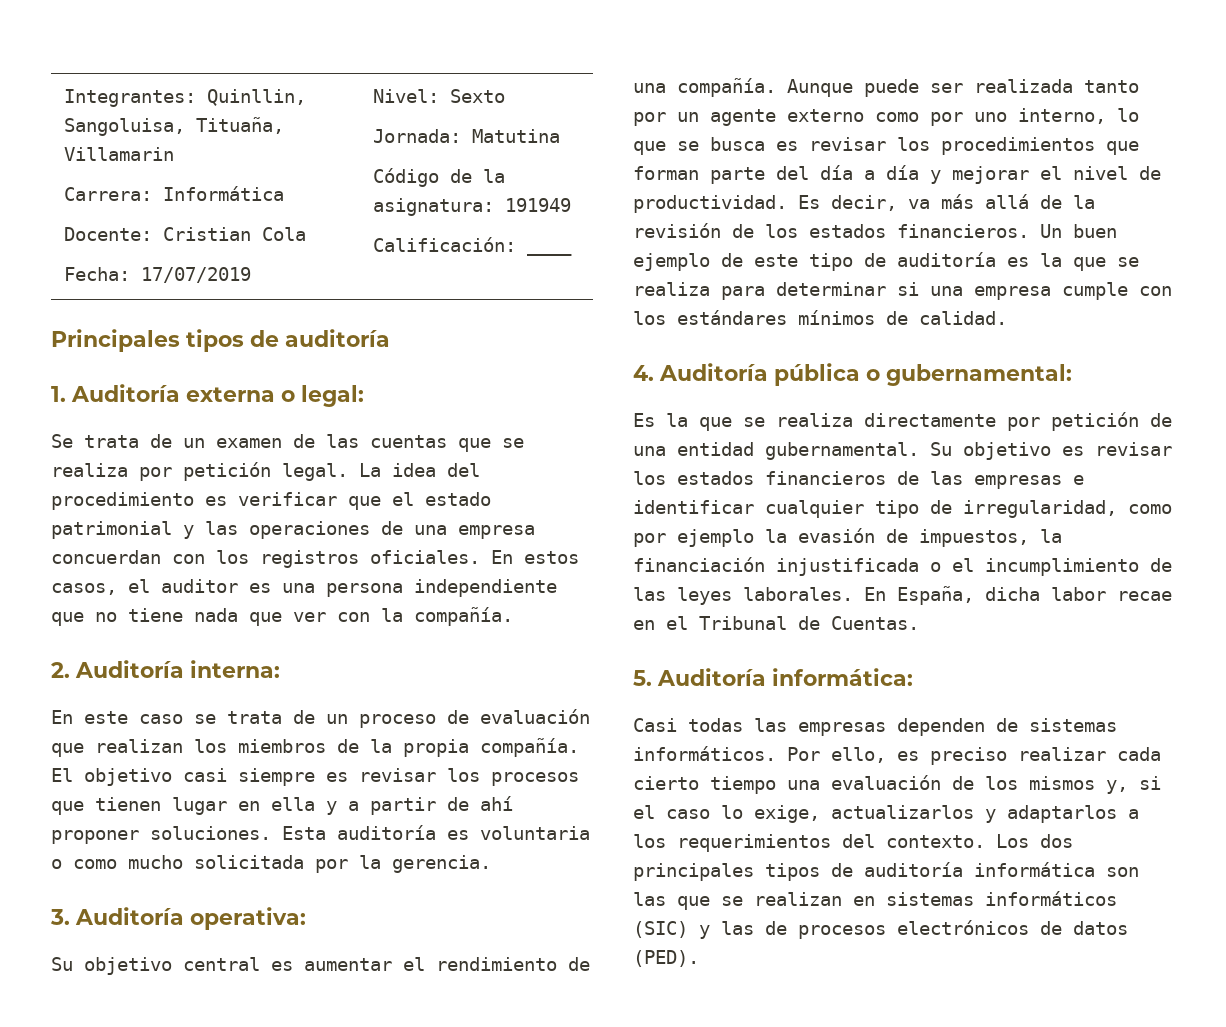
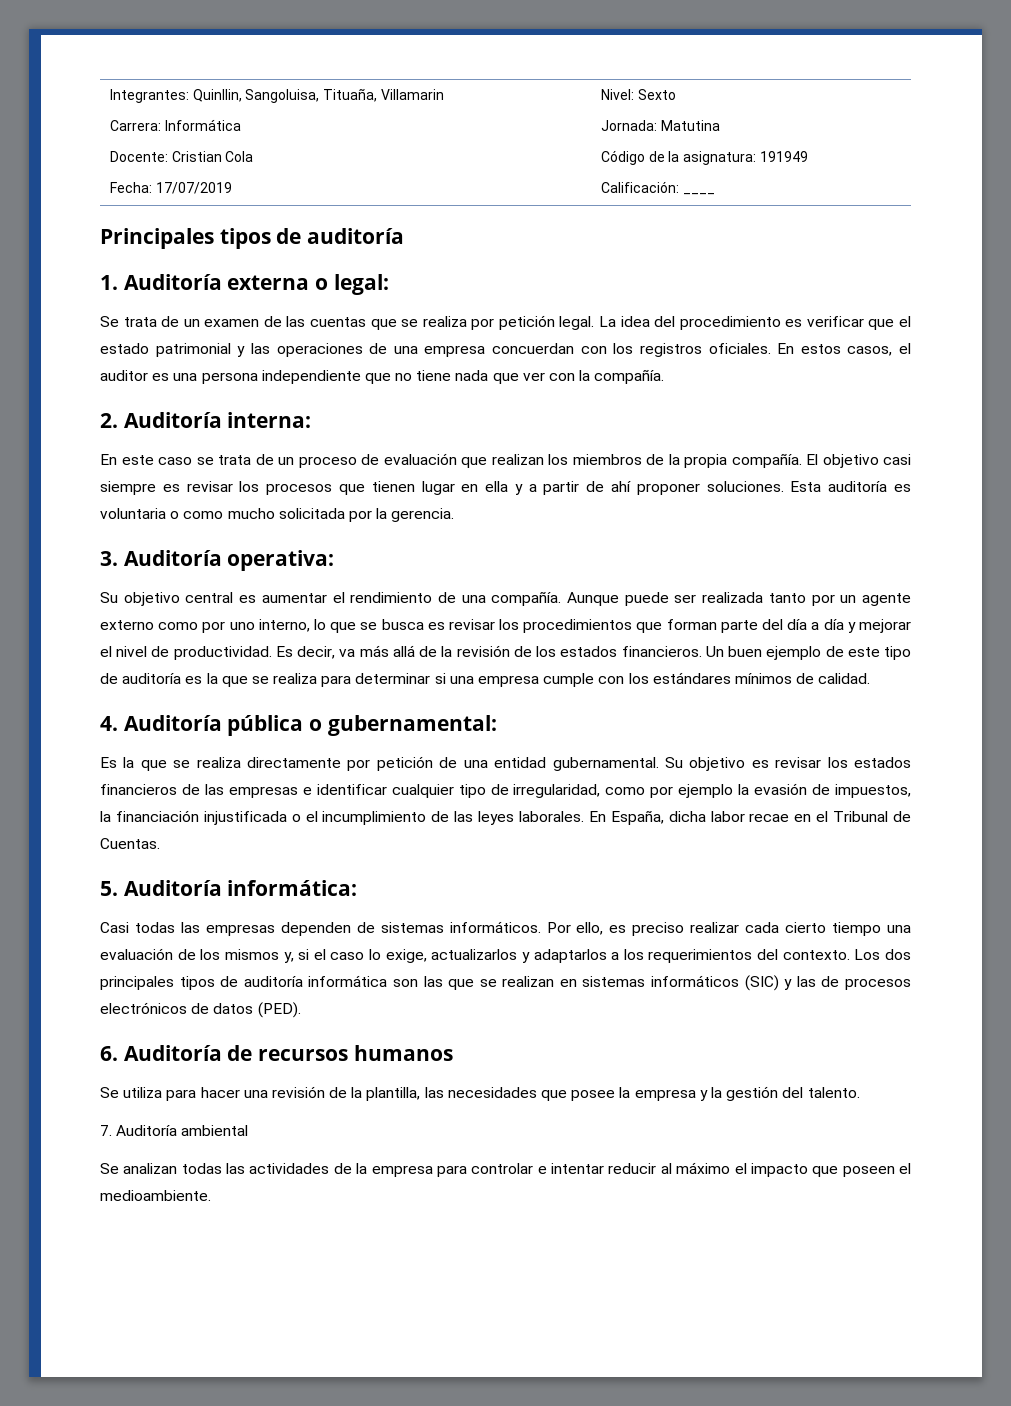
+ 6. Auditoría de recursos humanos
+ Se utiliza para hacer una revisión de la plantilla, las necesidades que posee la empresa y la gestión del talento.
+ 7. Auditoría ambiental
+ Se analizan todas las actividades de la empresa para controlar e intentar reducir al máximo el impacto que poseen el medioambiente.

